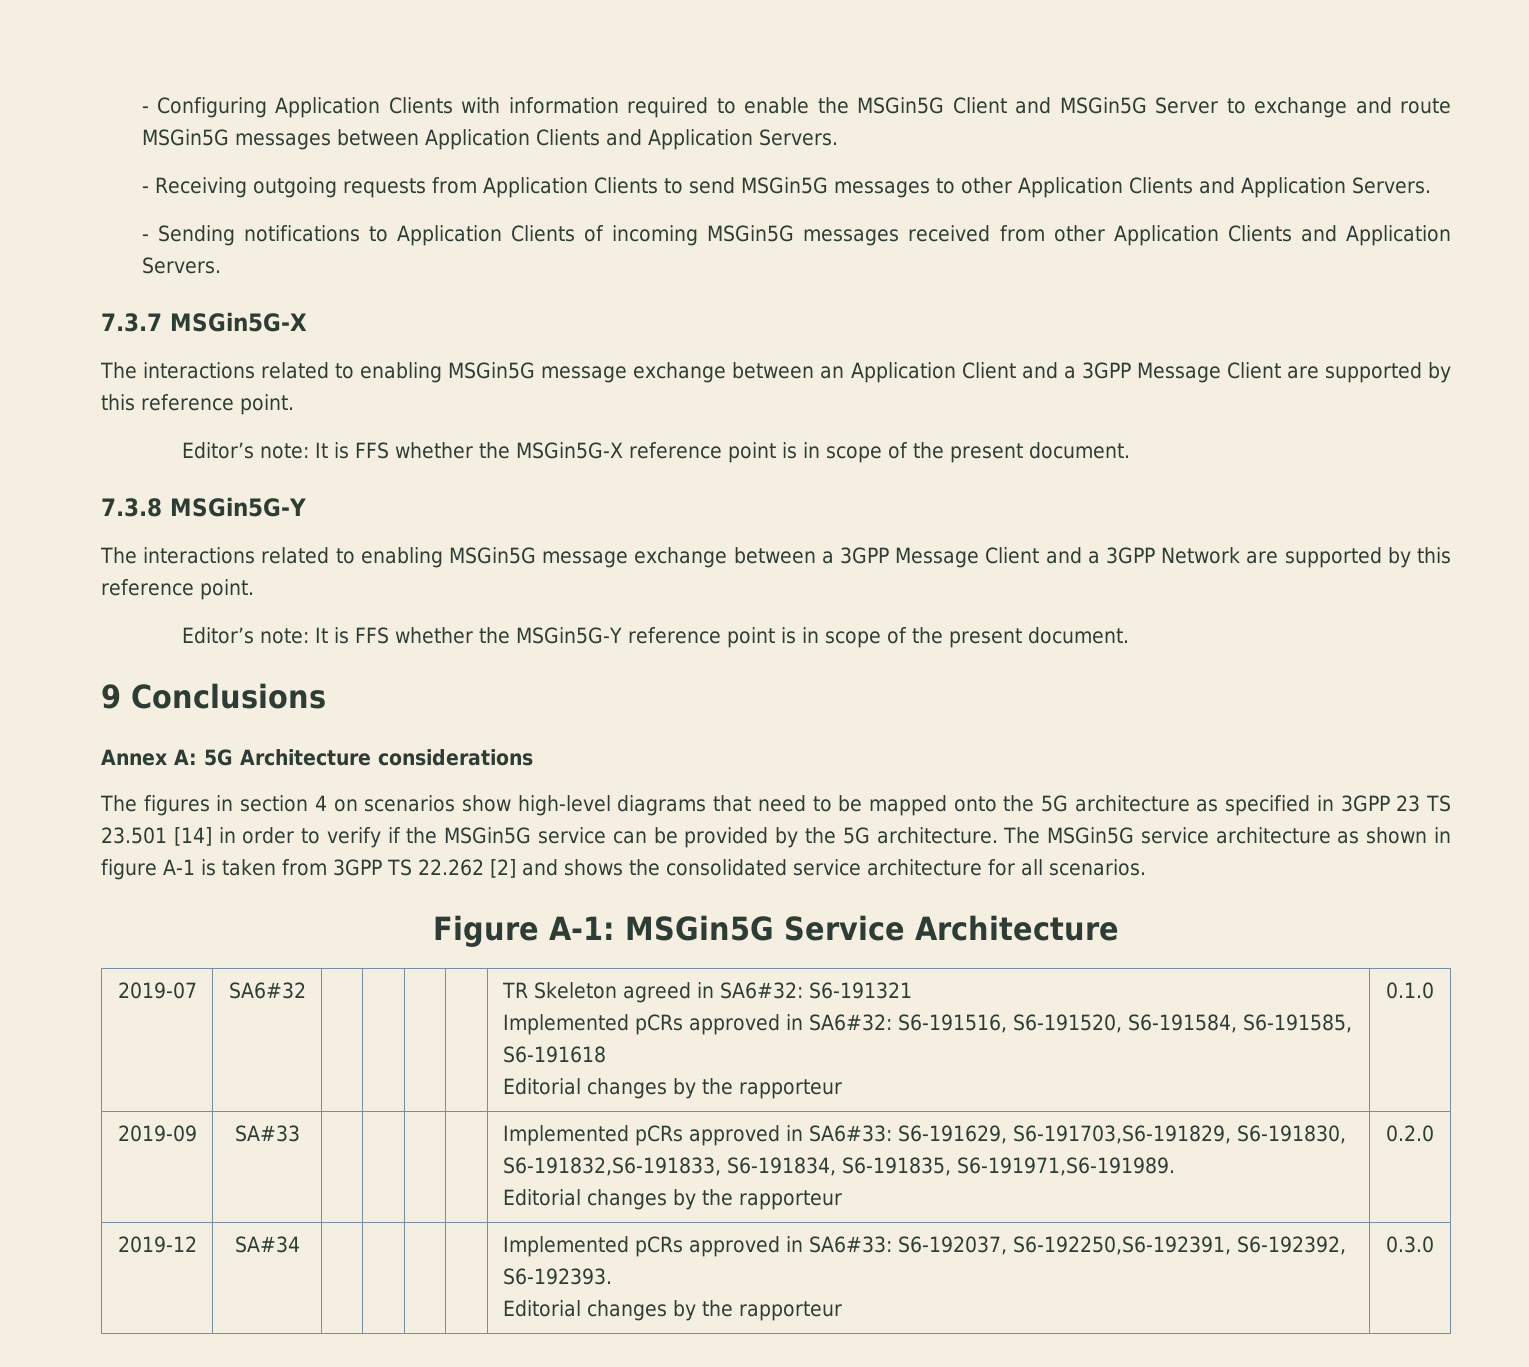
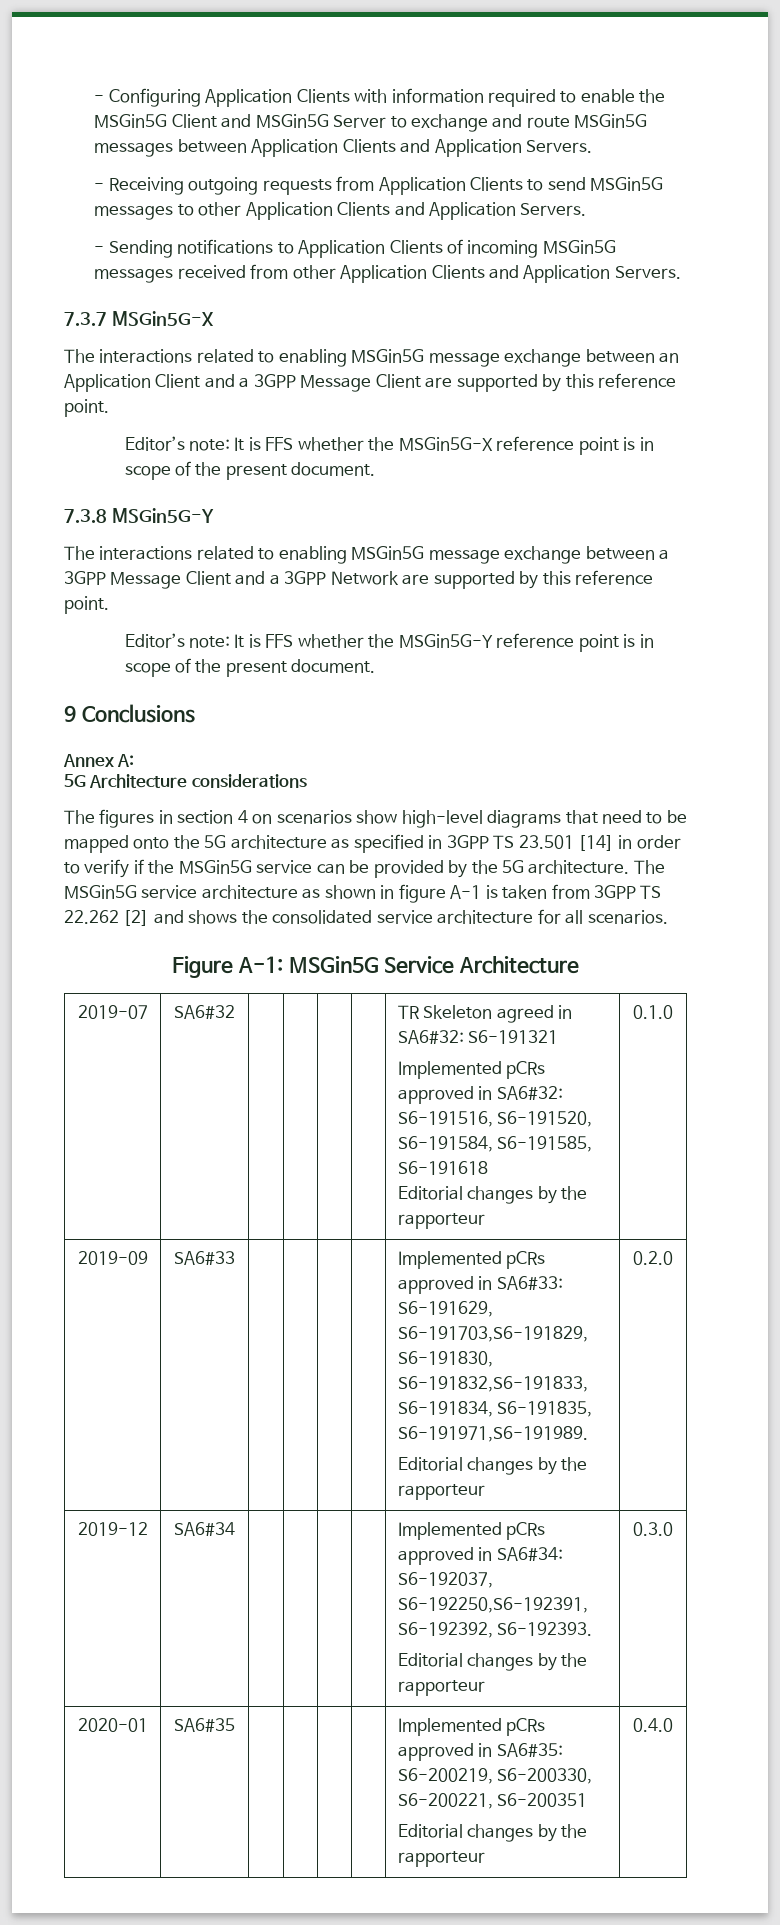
- Annex A: 5G Architecture considerations
+ Annex A:
+ 5G Architecture considerations
- The figures in section 4 on scenarios show high-level diagrams that need to be mapped onto the 5G architecture as specified in 3GPP 23 TS 23.501 [14] in order to verify if the MSGin5G service can be provided by the 5G architecture.
+ The figures in section 4 on scenarios show high-level diagrams that need to be mapped onto the 5G architecture as specified in 3GPP TS 23.501 [14] in order to verify if the MSGin5G service can be provided by the 5G architecture.
- 2019-09 | SA#33 | | | | | Implemented pCRs approved in SA6#33: S6-191629, S6-191703,S6-191829, S6-191830, S6-191832,S6-191833, S6-191834, S6-191835, S6-191971,S6-191989.
+ 2019-09 | SA6#33 | | | | | Implemented pCRs approved in SA6#33: S6-191629, S6-191703,S6-191829, S6-191830, S6-191832,S6-191833, S6-191834, S6-191835, S6-191971,S6-191989.
- 2019-12 | SA#34 | | | | | Implemented pCRs approved in SA6#33: S6-192037, S6-192250,S6-192391, S6-192392, S6-192393.
+ 2019-12 | SA6#34 | | | | | Implemented pCRs approved in SA6#34: S6-192037, S6-192250,S6-192391, S6-192392, S6-192393.
+ 2020-01 | SA6#35 | | | | | Implemented pCRs approved in SA6#35: S6-200219, S6-200330, S6-200221, S6-200351
+ Editorial changes by the rapporteur | 0.4.0

